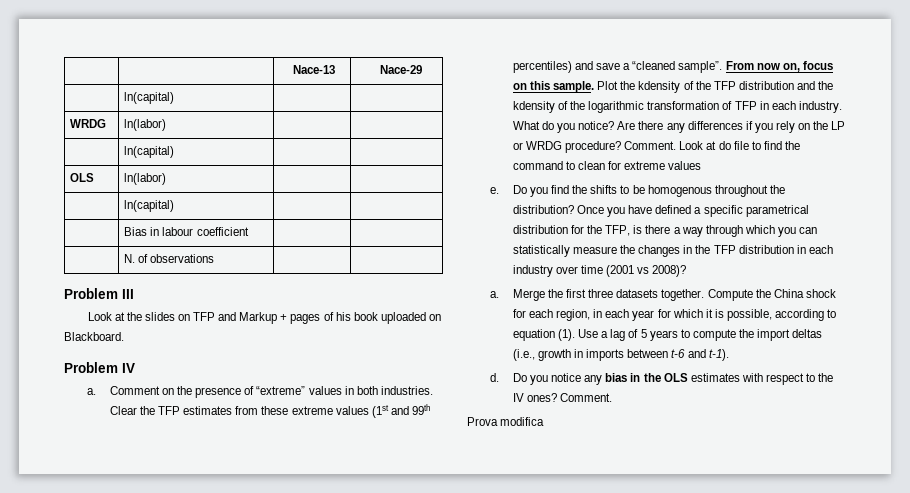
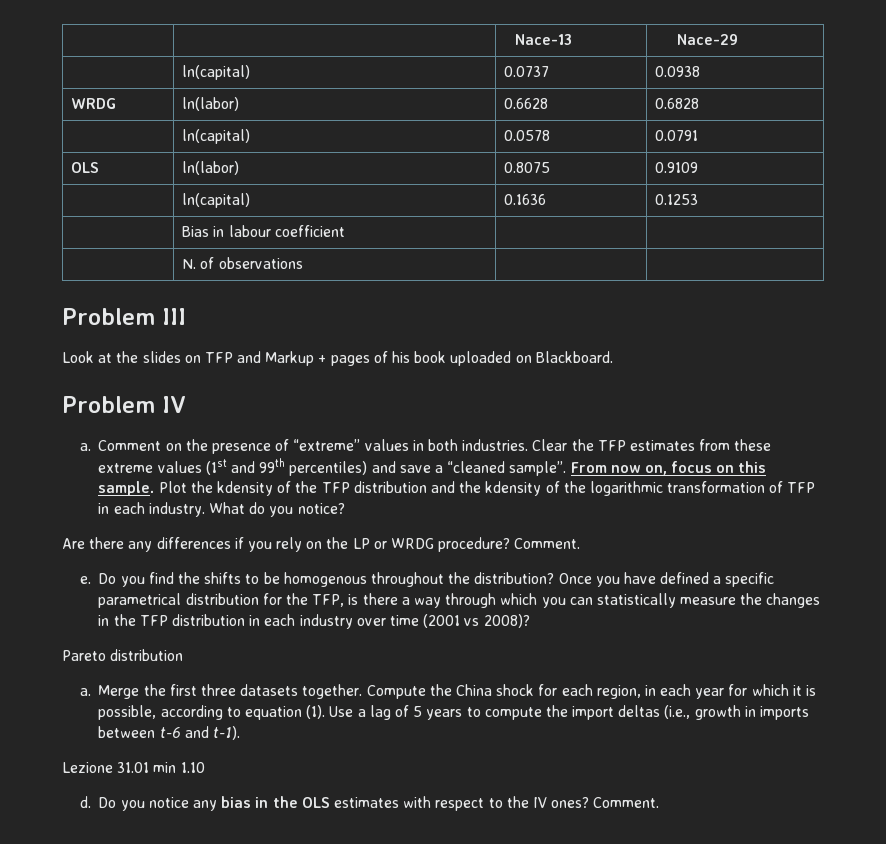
  | | Nace-13 | Nace-29
- | ln(capital) | |
+ | ln(capital) | 0.0737 | 0.0938
- WRDG | ln(labor) | |
- | ln(capital) | |
+ WRDG | ln(labor) | 0.6628 | 0.6828
+ | ln(capital) | 0.0578 | 0.0791
- OLS | ln(labor) | |
- | ln(capital) | |
+ OLS | ln(labor) | 0.8075 | 0.9109
+ | ln(capital) | 0.1636 | 0.1253
- What do you notice? Are there any differences if you rely on the LP or WRDG procedure?
+ What do you notice?
+ Are there any differences if you rely on the LP or WRDG procedure?
- Look at do file to find the command to clean for extreme values
+ Pareto distribution
+ Lezione 31.01 min 1.10
- Prova modifica

